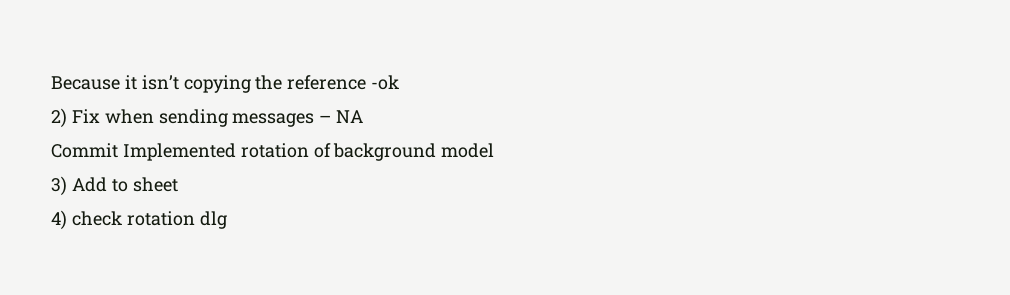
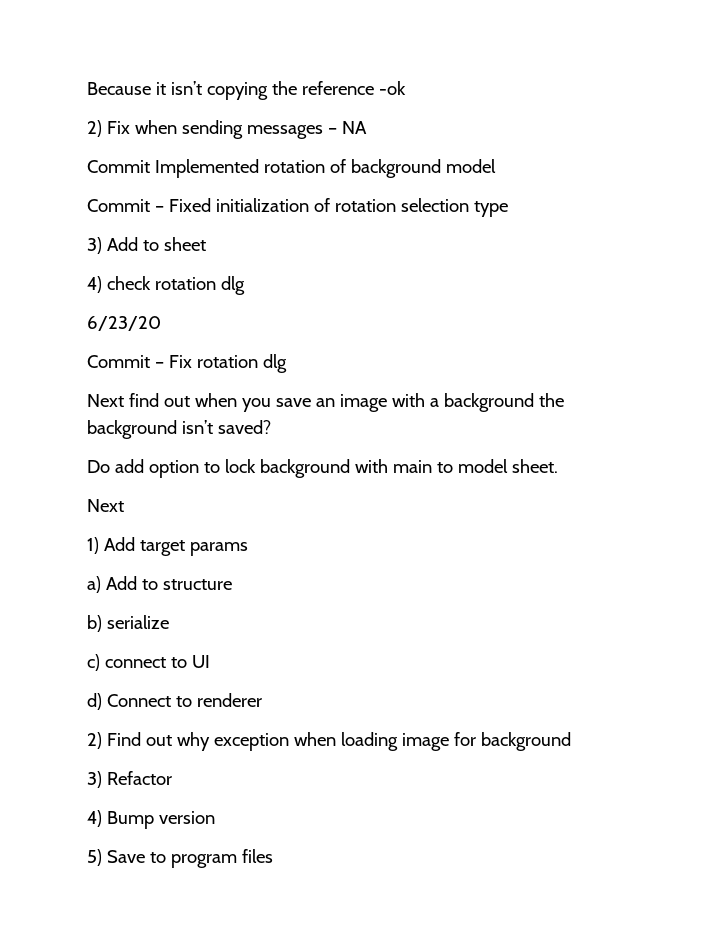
+ Commit – Fixed initialization of rotation selection type
+ 6/23/20
+ Commit – Fix rotation dlg
+ Next find out when you save an image with a background the background isn’t saved?
+ Do add option to lock background with main to model sheet.
+ Next
+ 1) Add target params
+ a) Add to structure
+ b) serialize
+ c) connect to UI
+ d) Connect to renderer
+ 2) Find out why exception when loading image for background
+ 3) Refactor
+ 4) Bump version
+ 5) Save to program files

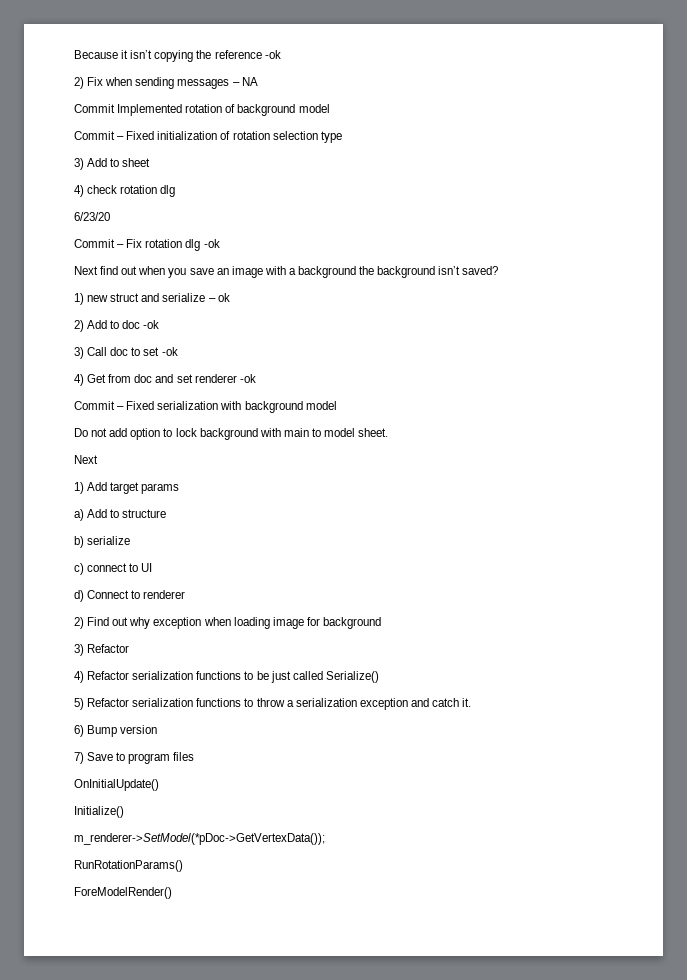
- Commit – Fix rotation dlg
+ Commit – Fix rotation dlg -ok
+ 1) new struct and serialize – ok
+ 2) Add to doc -ok
+ 3) Call doc to set -ok
+ 4) Get from doc and set renderer -ok
+ Commit – Fixed serialization with background model
- Do add option to lock background with main to model sheet.
+ Do not add option to lock background with main to model sheet.
- 4) Bump version
+ 4) Refactor serialization functions to be just called Serialize()
+ 5) Refactor serialization functions to throw a serialization exception and catch it.
+ 6) Bump version
- 5) Save to program files
+ 7) Save to program files
+ OnInitialUpdate()
+ Initialize()
+ m_renderer->SetModel(*pDoc->GetVertexData());
+ RunRotationParams()
+ ForeModelRender()

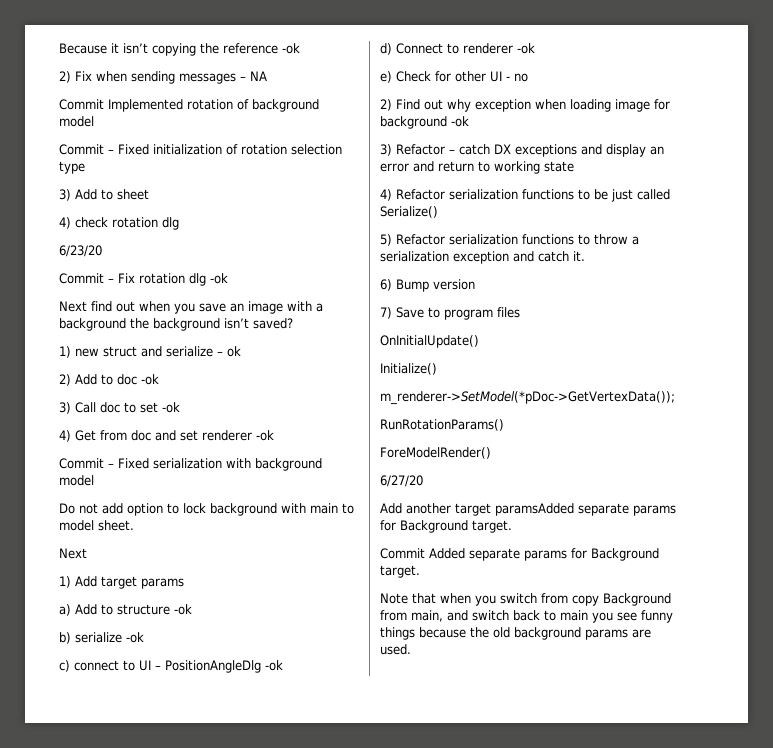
- a) Add to structure
+ a) Add to structure -ok
- b) serialize
+ b) serialize -ok
- c) connect to UI
+ c) connect to UI – PositionAngleDlg -ok
- d) Connect to renderer
+ d) Connect to renderer -ok
+ e) Check for other UI - no
- 2) Find out why exception when loading image for background
+ 2) Find out why exception when loading image for background -ok
- 3) Refactor
+ 3) Refactor – catch DX exceptions and display an error and return to working state
+ 6/27/20
+ Add another target paramsAdded separate params for Background target.
+ Commit Added separate params for Background target.
+ Note that when you switch from copy Background from main, and switch back to main you see funny things because the old background params are used.

